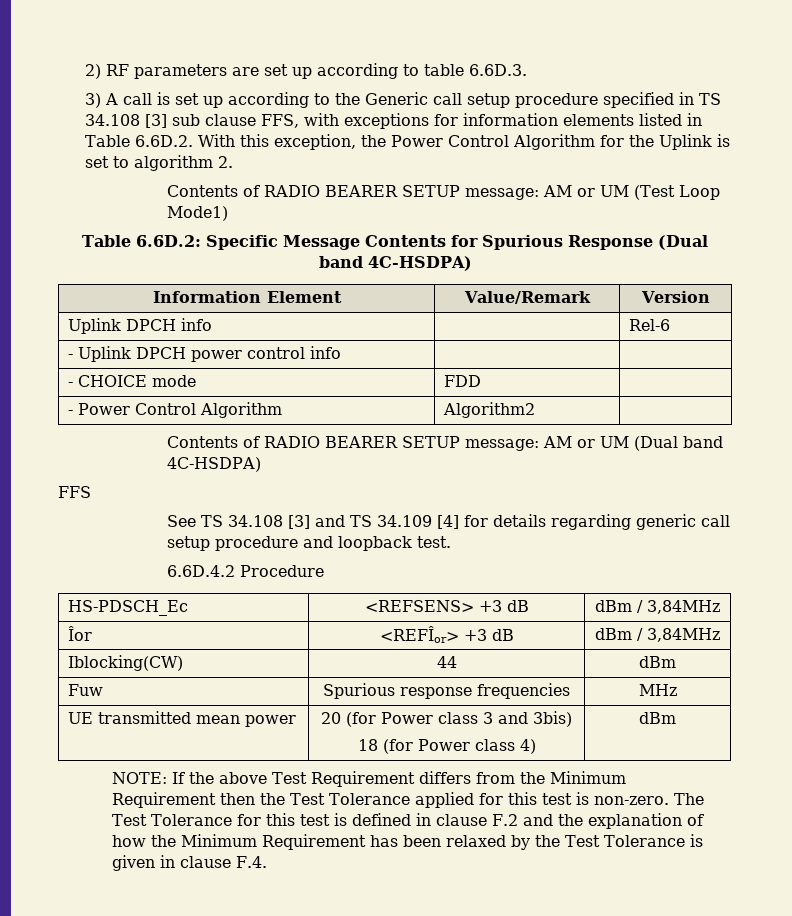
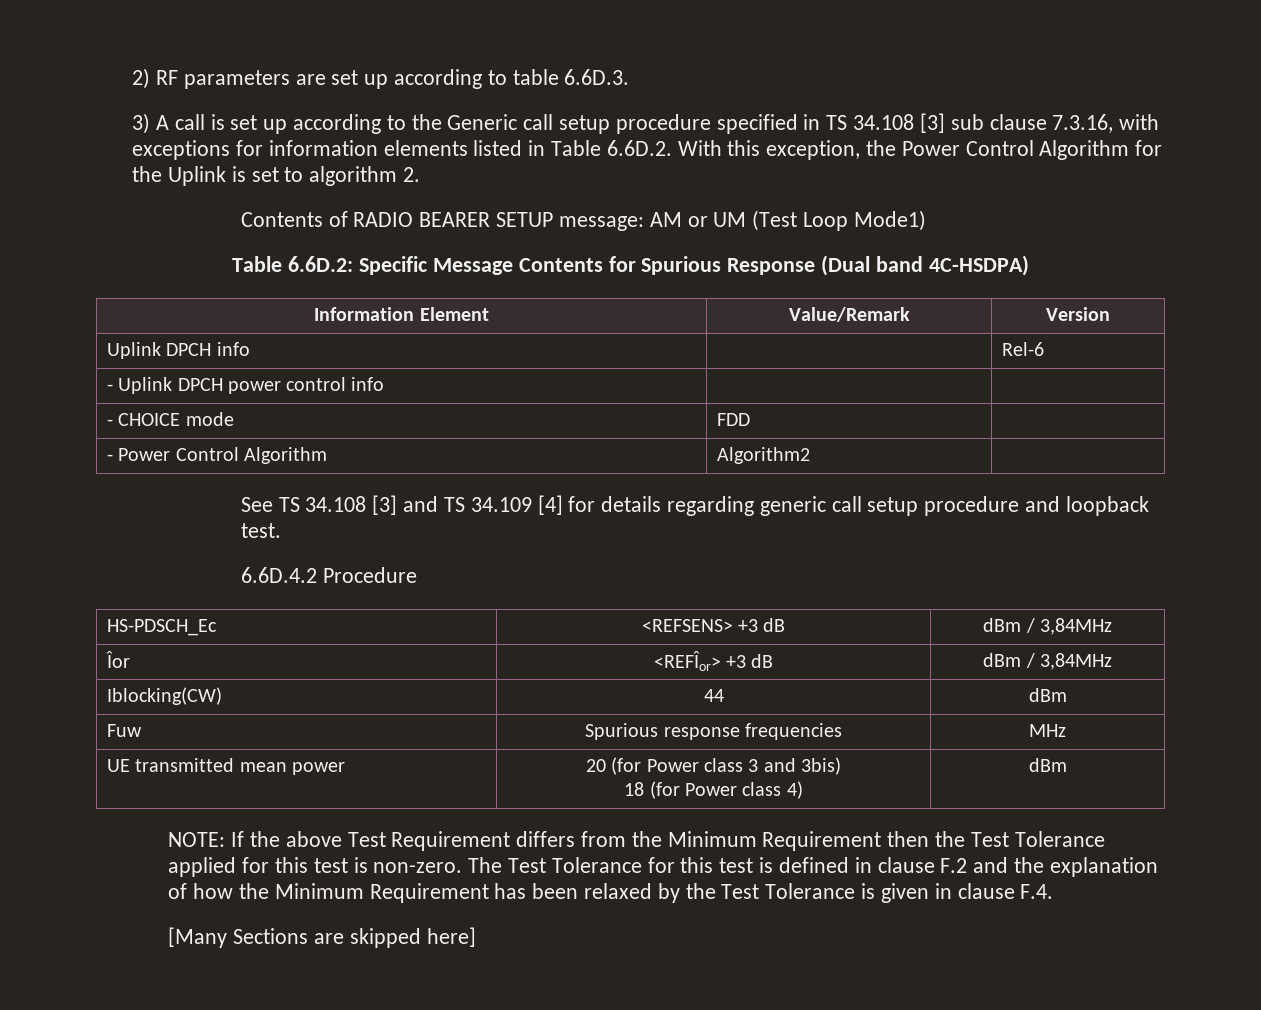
- 3) A call is set up according to the Generic call setup procedure specified in TS 34.108 [3] sub clause FFS, with exceptions for information elements listed in Table 6.6D.2. With this exception, the Power Control Algorithm for the Uplink is set to algorithm 2.
+ 3) A call is set up according to the Generic call setup procedure specified in TS 34.108 [3] sub clause 7.3.16, with exceptions for information elements listed in Table 6.6D.2. With this exception, the Power Control Algorithm for the Uplink is set to algorithm 2.
- Contents of RADIO BEARER SETUP message: AM or UM (Dual band 4C-HSDPA)
- FFS
+ [Many Sections are skipped here]

